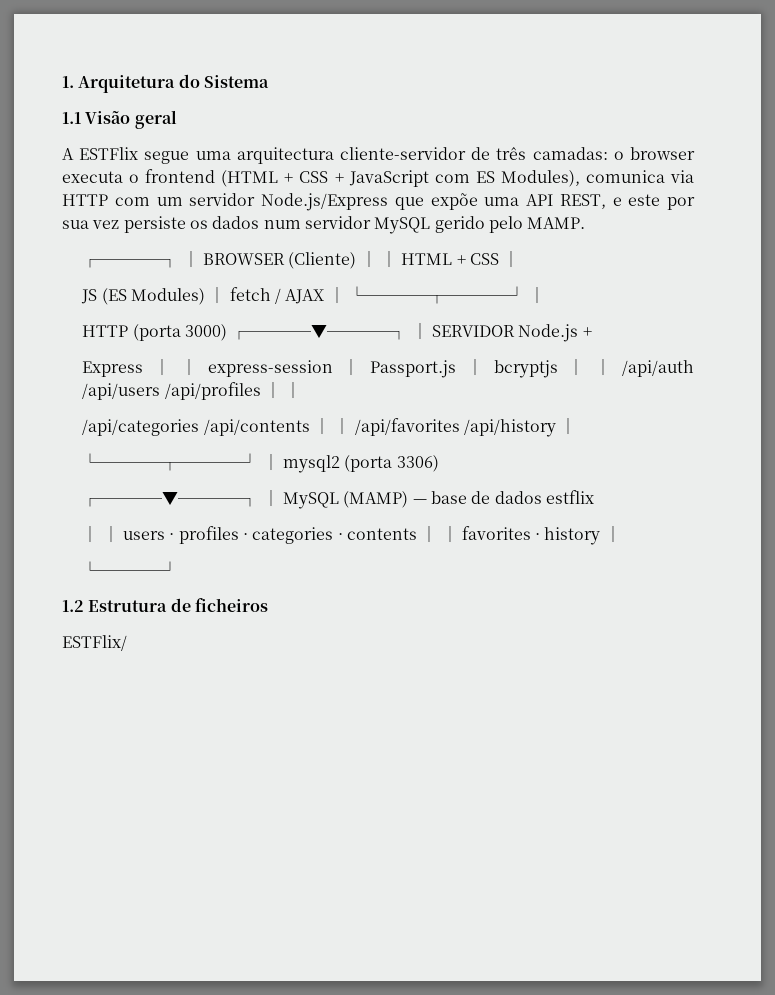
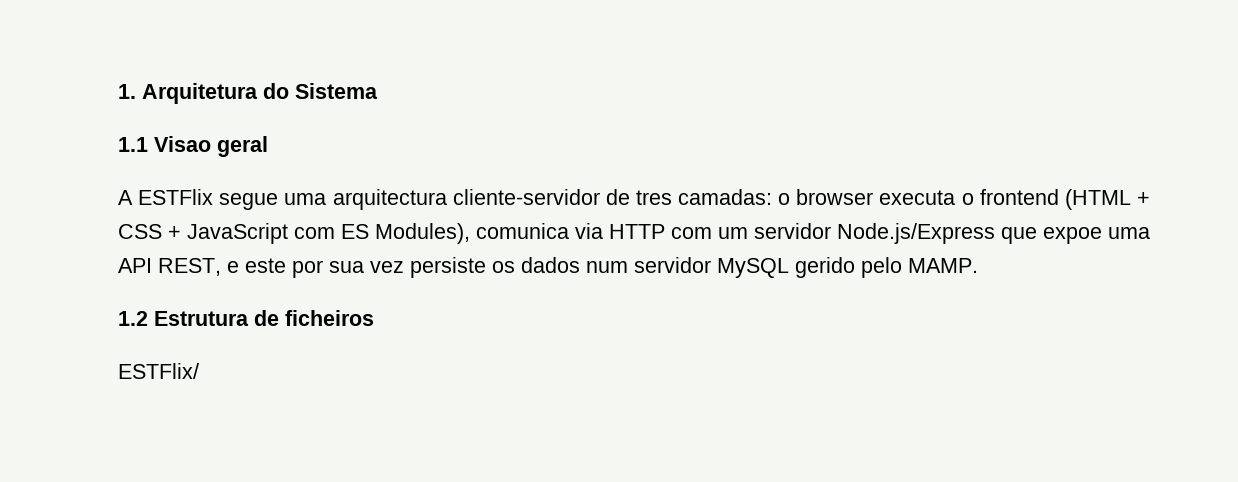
- 1.1 Visão geral
+ 1.1 Visao geral
- A ESTFlix segue uma arquitectura cliente-servidor de três camadas: o browser executa o frontend (HTML + CSS + JavaScript com ES Modules), comunica via HTTP com um servidor Node.js/Express que expõe uma API REST, e este por sua vez persiste os dados num servidor MySQL gerido pelo MAMP.
+ A ESTFlix segue uma arquitectura cliente-servidor de tres camadas: o browser executa o frontend (HTML + CSS + JavaScript com ES Modules), comunica via HTTP com um servidor Node.js/Express que expoe uma API REST, e este por sua vez persiste os dados num servidor MySQL gerido pelo MAMP.
- ┌────┐ │ BROWSER (Cliente) │ │ HTML + CSS │
- JS (ES Modules) │ fetch / AJAX │ └────┬────┘ │
- HTTP (porta 3000) ┌────▼────┐ │ SERVIDOR Node.js +
- Express │ │ express-session │ Passport.js │ bcryptjs │ │ /api/auth /api/users /api/profiles │ │
- /api/categories /api/contents │ │ /api/favorites /api/history │
- └────┬────┘ │ mysql2 (porta 3306)
- ┌────▼────┐ │ MySQL (MAMP) — base de dados estflix
- │ │ users · profiles · categories · contents │ │ favorites · history │
- └────┘

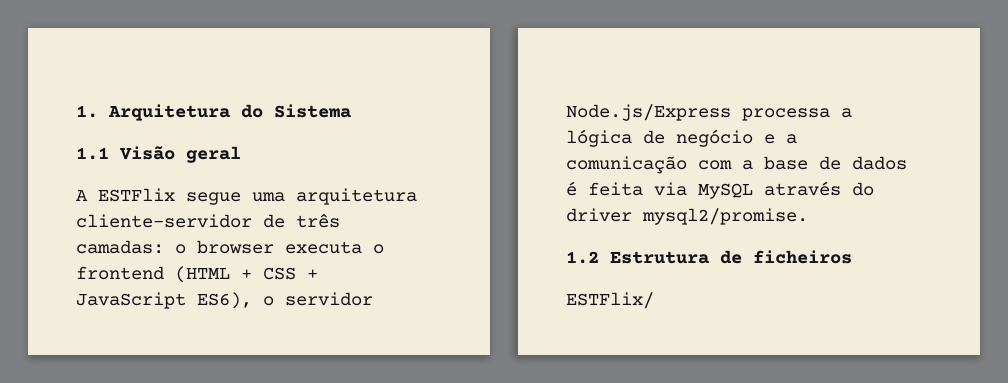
- 1.1 Visao geral
+ 1.1 Visão geral
- A ESTFlix segue uma arquitectura cliente-servidor de tres camadas: o browser executa o frontend (HTML + CSS + JavaScript com ES Modules), comunica via HTTP com um servidor Node.js/Express que expoe uma API REST, e este por sua vez persiste os dados num servidor MySQL gerido pelo MAMP.
+ A ESTFlix segue uma arquitetura cliente-servidor de três camadas: o browser executa o frontend (HTML + CSS + JavaScript ES6), o servidor Node.js/Express processa a lógica de negócio e a comunicação com a base de dados é feita via MySQL através do driver mysql2/promise.

